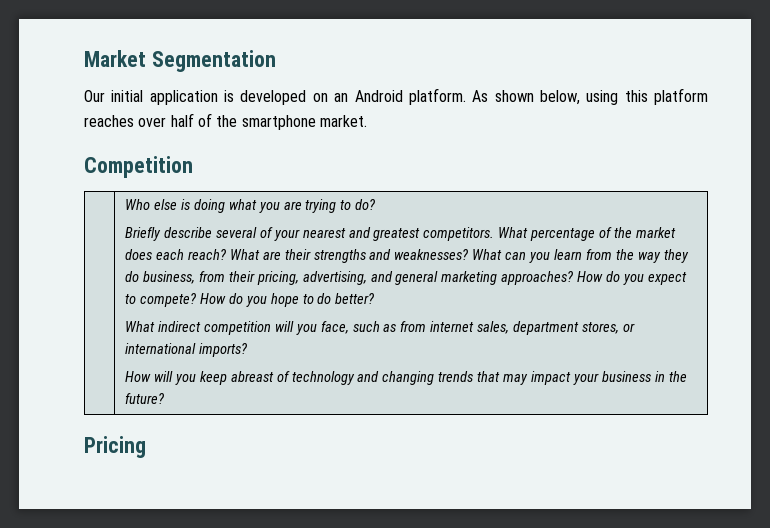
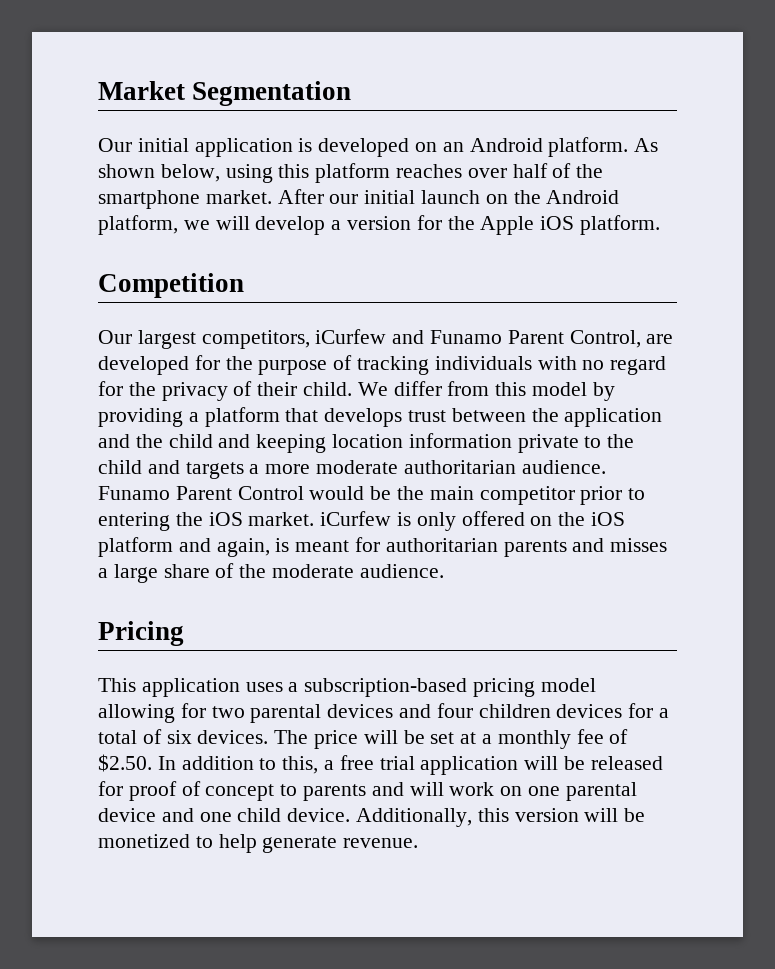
- As shown below, using this platform reaches over half of the smartphone market.
+ As shown below, using this platform reaches over half of the smartphone market. After our initial launch on the Android platform, we will develop a version for the Apple iOS platform.
  Competition
- | Who else is doing what you are trying to do?
- Briefly describe several of your nearest and greatest competitors. What percentage of the market does each reach? What are their strengths and weaknesses? What can you learn from the way they do business, from their pricing, advertising, and general marketing approaches? How do you expect to compete? How do you hope to do better?
- What indirect competition will you face, such as from internet sales, department stores, or international imports?
- How will you keep abreast of technology and changing trends that may impact your business in the future?
+ Our largest competitors, iCurfew and Funamo Parent Control, are developed for the purpose of tracking individuals with no regard for the privacy of their child. We differ from this model by providing a platform that develops trust between the application and the child and keeping location information private to the child and targets a more moderate authoritarian audience. Funamo Parent Control would be the main competitor prior to entering the iOS market. iCurfew is only offered on the iOS platform and again, is meant for authoritarian parents and misses a large share of the moderate audience.
  Pricing
+ This application uses a subscription-based pricing model allowing for two parental devices and four children devices for a total of six devices. The price will be set at a monthly fee of $2.50. In addition to this, a free trial application will be released for proof of concept to parents and will work on one parental device and one child device. Additionally, this version will be monetized to help generate revenue.

